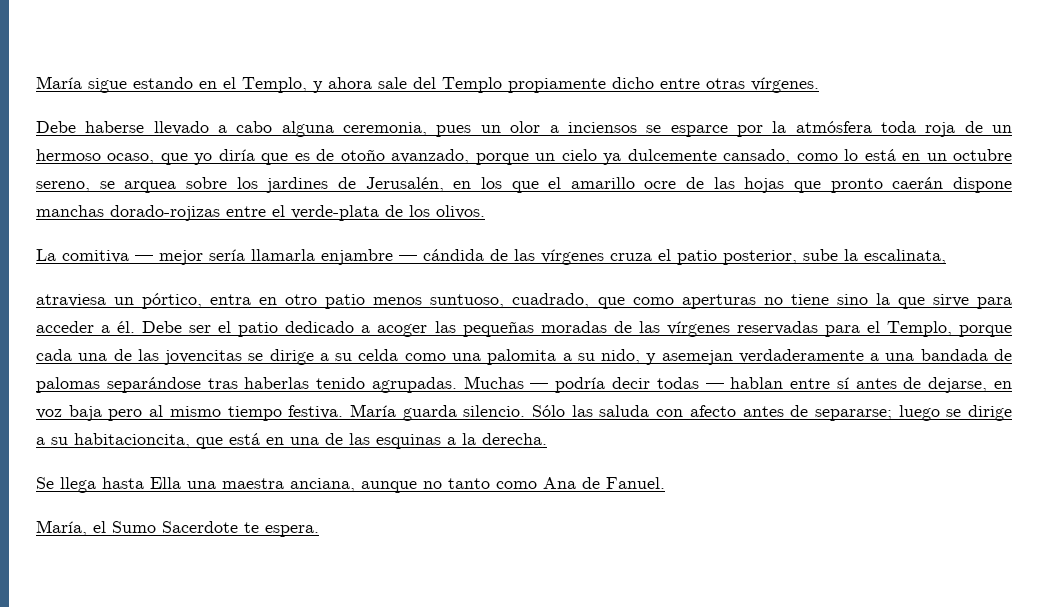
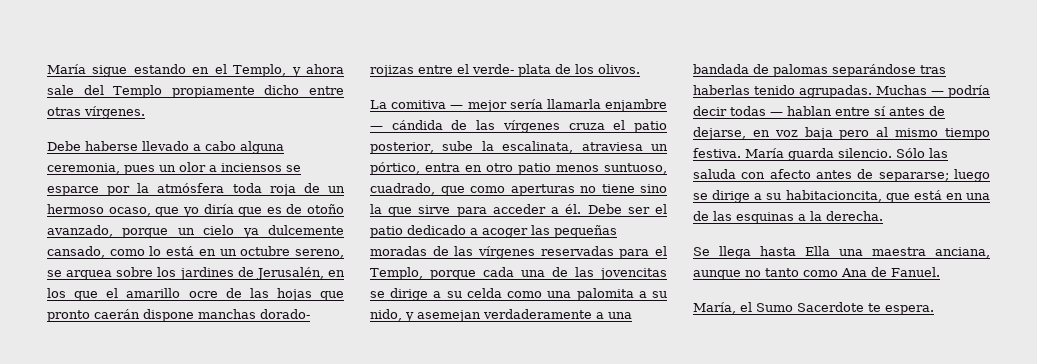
- Debe haberse llevado a cabo alguna ceremonia, pues un olor a inciensos se esparce por la atmósfera toda roja de un hermoso ocaso, que yo diría que es de otoño avanzado, porque un cielo ya dulcemente cansado, como lo está en un octubre sereno, se arquea sobre los jardines de Jerusalén, en los que el amarillo ocre de las hojas que pronto caerán dispone manchas dorado-rojizas entre el verde-plata de los olivos.
+ Debe haberse llevado a cabo alguna ceremonia, pues un olor a inciensos se esparce por la atmósfera toda roja de un hermoso ocaso, que yo diría que es de otoño avanzado, porque un cielo ya dulcemente cansado, como lo está en un octubre sereno, se arquea sobre los jardines de Jerusalén, en los que el amarillo ocre de las hojas que pronto caerán dispone manchas dorado- rojizas entre el verde- plata de los olivos.
- La comitiva — mejor sería llamarla enjambre — cándida de las vírgenes cruza el patio posterior, sube la escalinata,
- atraviesa un pórtico, entra en otro patio menos suntuoso, cuadrado, que como aperturas no tiene sino la que sirve para acceder a él.
+ La comitiva — mejor sería llamarla enjambre — cándida de las vírgenes cruza el patio posterior, sube la escalinata, atraviesa un pórtico, entra en otro patio menos suntuoso, cuadrado, que como aperturas no tiene sino la que sirve para acceder a él.

